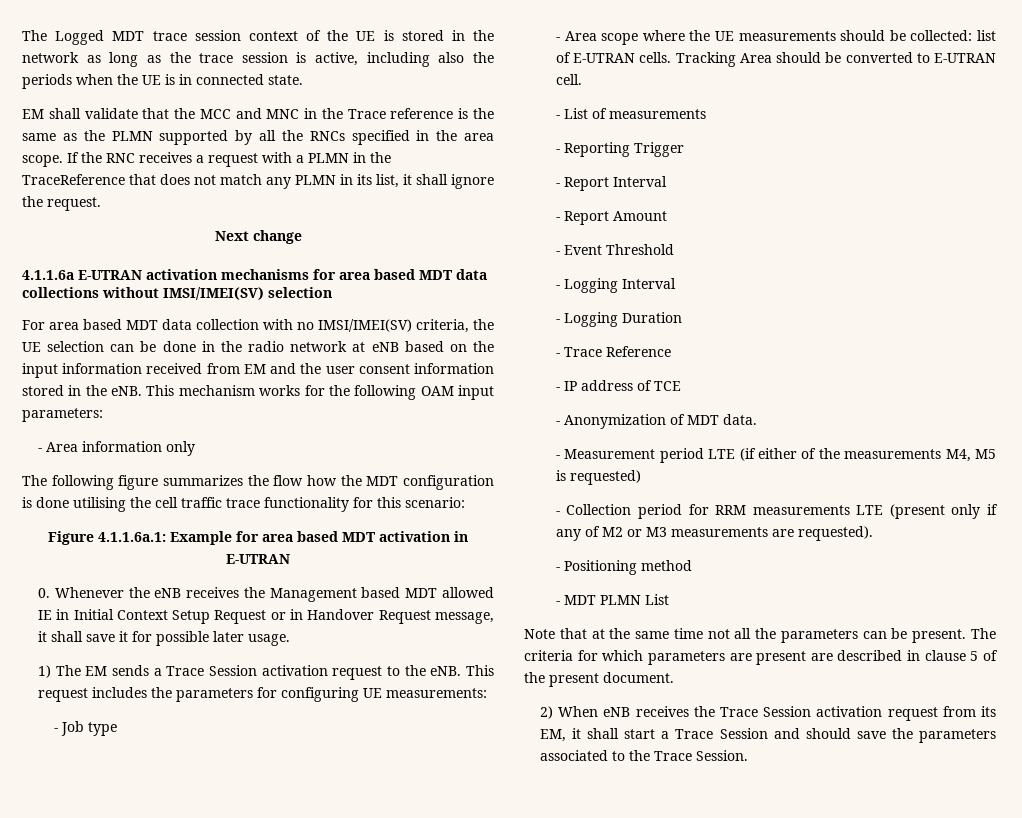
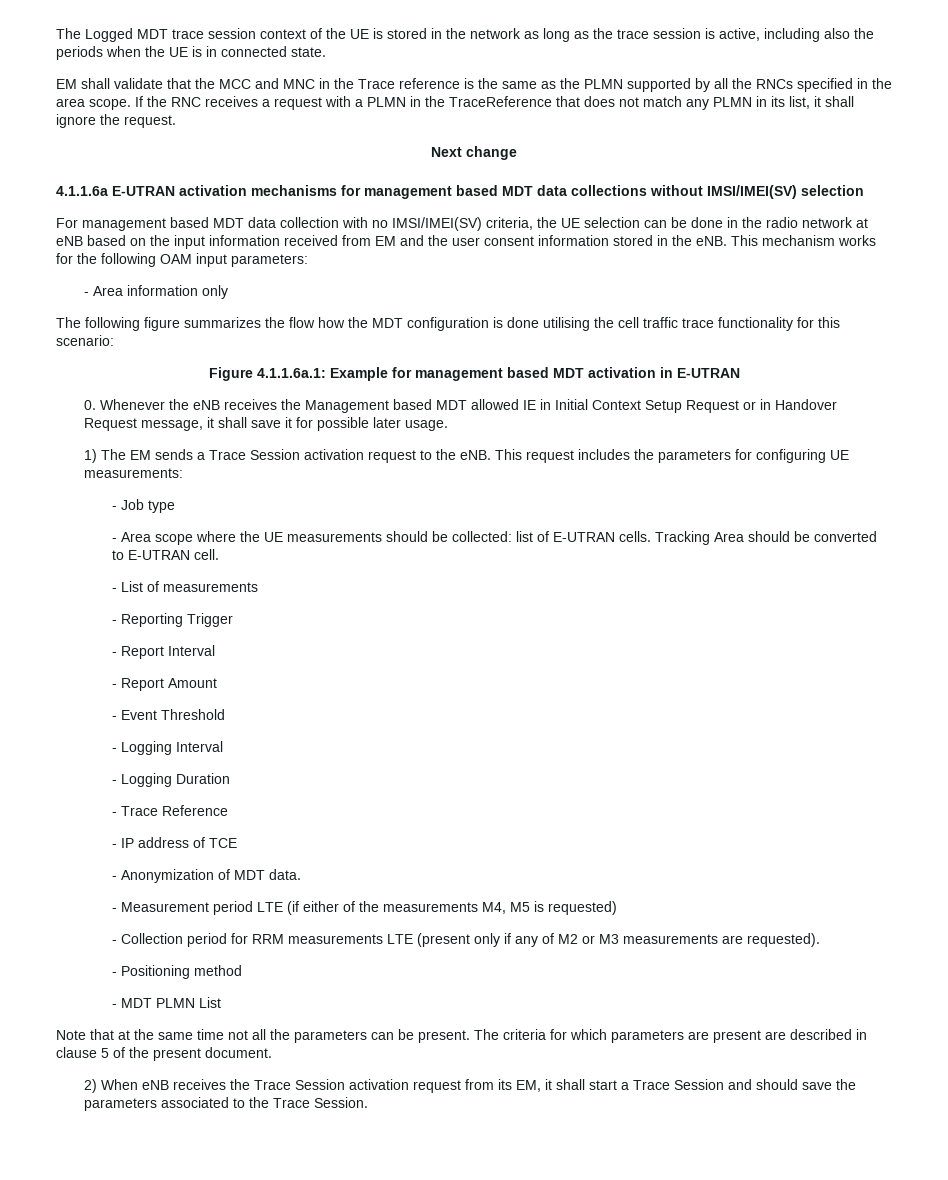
- 4.1.1.6a E-UTRAN activation mechanisms for area based MDT data collections without IMSI/IMEI(SV) selection
+ 4.1.1.6a E-UTRAN activation mechanisms for management based MDT data collections without IMSI/IMEI(SV) selection
- For area based MDT data collection with no IMSI/IMEI(SV) criteria, the UE selection can be done in the radio network at eNB based on the input information received from EM and the user consent information stored in the eNB.
+ For management based MDT data collection with no IMSI/IMEI(SV) criteria, the UE selection can be done in the radio network at eNB based on the input information received from EM and the user consent information stored in the eNB.
- Figure 4.1.1.6a.1: Example for area based MDT activation in E-UTRAN
+ Figure 4.1.1.6a.1: Example for management based MDT activation in E-UTRAN

